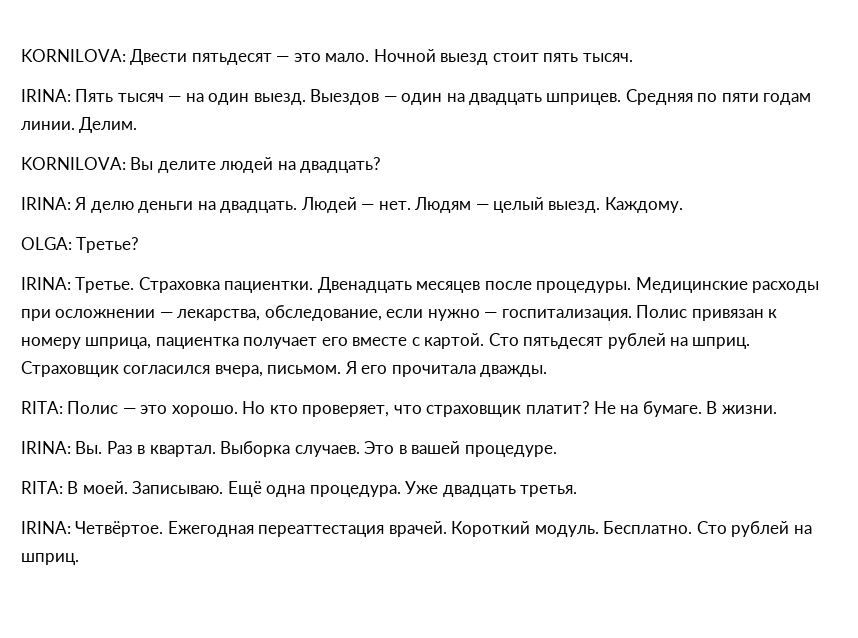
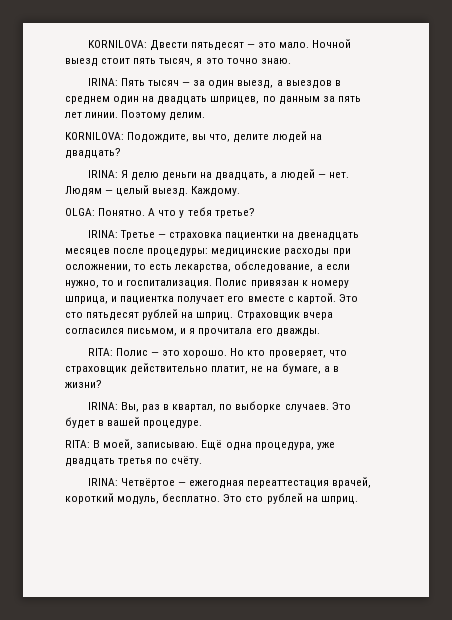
- Ночной выезд стоит пять тысяч.
+ Ночной выезд стоит пять тысяч, я это точно знаю.
- IRINA: Пять тысяч — на один выезд. Выездов — один на двадцать шприцев. Средняя по пяти годам линии. Делим.
- KORNILOVA: Вы делите людей на двадцать?
+ IRINA: Пять тысяч — за один выезд, а выездов в среднем один на двадцать шприцев, по данным за пять лет линии. Поэтому делим.
+ KORNILOVA: Подождите, вы что, делите людей на двадцать?
- IRINA: Я делю деньги на двадцать. Людей — нет.
+ IRINA: Я делю деньги на двадцать, а людей — нет.
- OLGA: Третье?
- IRINA: Третье. Страховка пациентки. Двенадцать месяцев после процедуры. Медицинские расходы при осложнении — лекарства, обследование, если нужно — госпитализация.
+ OLGA: Понятно. А что у тебя третье?
+ IRINA: Третье — страховка пациентки на двенадцать месяцев после процедуры: медицинские расходы при осложнении, то есть лекарства, обследование, а если нужно, то и госпитализация.
- Полис привязан к номеру шприца, пациентка получает его вместе с картой.
+ Полис привязан к номеру шприца, и пациентка получает его вместе с картой.
- Сто пятьдесят рублей на шприц.
+ Это сто пятьдесят рублей на шприц.
- Страховщик согласился вчера, письмом. Я его прочитала дважды.
+ Страховщик вчера согласился письмом, и я прочитала его дважды.
- Но кто проверяет, что страховщик платит? Не на бумаге. В жизни.
- IRINA: Вы. Раз в квартал. Выборка случаев.
+ Но кто проверяет, что страховщик действительно платит, не на бумаге, а в жизни?
+ IRINA: Вы, раз в квартал, по выборке случаев.
- Это в вашей процедуре.
+ Это будет в вашей процедуре.
- RITA: В моей. Записываю. Ещё одна процедура. Уже двадцать третья.
- IRINA: Четвёртое. Ежегодная переаттестация врачей. Короткий модуль. Бесплатно. Сто рублей на шприц.
+ RITA: В моей, записываю. Ещё одна процедура, уже двадцать третья по счёту.
+ IRINA: Четвёртое — ежегодная переаттестация врачей, короткий модуль, бесплатно. Это сто рублей на шприц.

